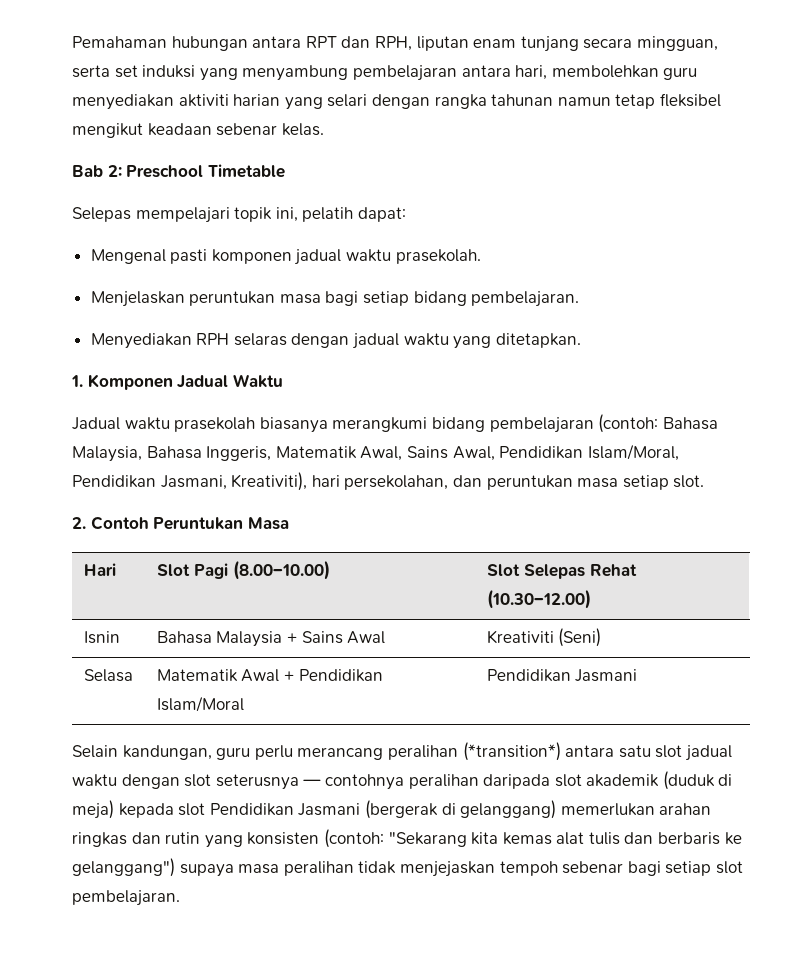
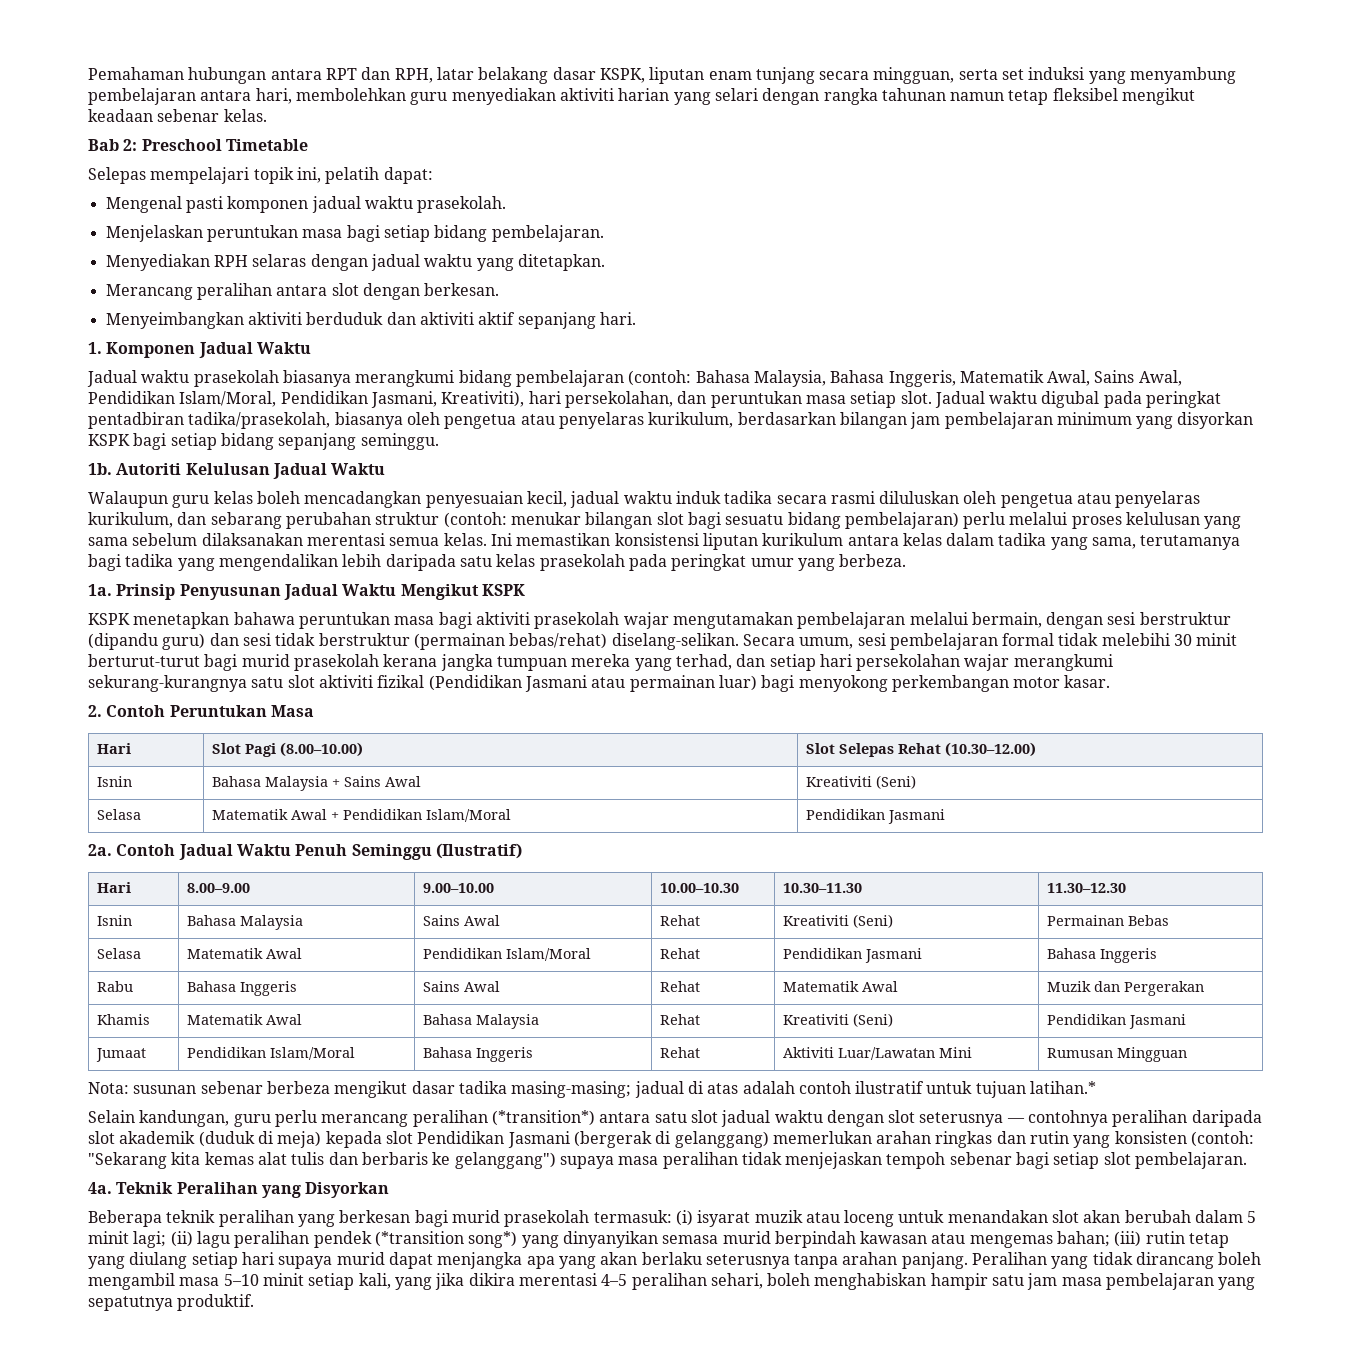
- Pemahaman hubungan antara RPT dan RPH, liputan enam tunjang secara mingguan, serta set induksi yang menyambung pembelajaran antara hari, membolehkan guru menyediakan aktiviti harian yang selari dengan rangka tahunan namun tetap fleksibel mengikut keadaan sebenar kelas.
+ Pemahaman hubungan antara RPT dan RPH, latar belakang dasar KSPK, liputan enam tunjang secara mingguan, serta set induksi yang menyambung pembelajaran antara hari, membolehkan guru menyediakan aktiviti harian yang selari dengan rangka tahunan namun tetap fleksibel mengikut keadaan sebenar kelas.
+ Merancang peralihan antara slot dengan berkesan.
+ Menyeimbangkan aktiviti berduduk dan aktiviti aktif sepanjang hari.
+ Jadual waktu digubal pada peringkat pentadbiran tadika/prasekolah, biasanya oleh pengetua atau penyelaras kurikulum, berdasarkan bilangan jam pembelajaran minimum yang disyorkan KSPK bagi setiap bidang sepanjang seminggu.
+ 1b. Autoriti Kelulusan Jadual Waktu
+ Walaupun guru kelas boleh mencadangkan penyesuaian kecil, jadual waktu induk tadika secara rasmi diluluskan oleh pengetua atau penyelaras kurikulum, dan sebarang perubahan struktur (contoh: menukar bilangan slot bagi sesuatu bidang pembelajaran) perlu melalui proses kelulusan yang sama sebelum dilaksanakan merentasi semua kelas. Ini memastikan konsistensi liputan kurikulum antara kelas dalam tadika yang sama, terutamanya bagi tadika yang mengendalikan lebih daripada satu kelas prasekolah pada peringkat umur yang berbeza.
+ 1a. Prinsip Penyusunan Jadual Waktu Mengikut KSPK
+ KSPK menetapkan bahawa peruntukan masa bagi aktiviti prasekolah wajar mengutamakan pembelajaran melalui bermain, dengan sesi berstruktur (dipandu guru) dan sesi tidak berstruktur (permainan bebas/rehat) diselang-selikan. Secara umum, sesi pembelajaran formal tidak melebihi 30 minit berturut-turut bagi murid prasekolah kerana jangka tumpuan mereka yang terhad, dan setiap hari persekolahan wajar merangkumi sekurang-kurangnya satu slot aktiviti fizikal (Pendidikan Jasmani atau permainan luar) bagi menyokong perkembangan motor kasar.
+ 2a. Contoh Jadual Waktu Penuh Seminggu (Ilustratif)
+ Hari | 8.00–9.00 | 9.00–10.00 | 10.00–10.30 | 10.30–11.30 | 11.30–12.30
+ Isnin | Bahasa Malaysia | Sains Awal | Rehat | Kreativiti (Seni) | Permainan Bebas
+ Selasa | Matematik Awal | Pendidikan Islam/Moral | Rehat | Pendidikan Jasmani | Bahasa Inggeris
+ Rabu | Bahasa Inggeris | Sains Awal | Rehat | Matematik Awal | Muzik dan Pergerakan
+ Khamis | Matematik Awal | Bahasa Malaysia | Rehat | Kreativiti (Seni) | Pendidikan Jasmani
+ Jumaat | Pendidikan Islam/Moral | Bahasa Inggeris | Rehat | Aktiviti Luar/Lawatan Mini | Rumusan Mingguan
+ Nota: susunan sebenar berbeza mengikut dasar tadika masing-masing; jadual di atas adalah contoh ilustratif untuk tujuan latihan.*
+ 4a. Teknik Peralihan yang Disyorkan
+ Beberapa teknik peralihan yang berkesan bagi murid prasekolah termasuk: (i) isyarat muzik atau loceng untuk menandakan slot akan berubah dalam 5 minit lagi; (ii) lagu peralihan pendek (*transition song*) yang dinyanyikan semasa murid berpindah kawasan atau mengemas bahan; (iii) rutin tetap yang diulang setiap hari supaya murid dapat menjangka apa yang akan berlaku seterusnya tanpa arahan panjang. Peralihan yang tidak dirancang boleh mengambil masa 5–10 minit setiap kali, yang jika dikira merentasi 4–5 peralihan sehari, boleh menghabiskan hampir satu jam masa pembelajaran yang sepatutnya produktif.

